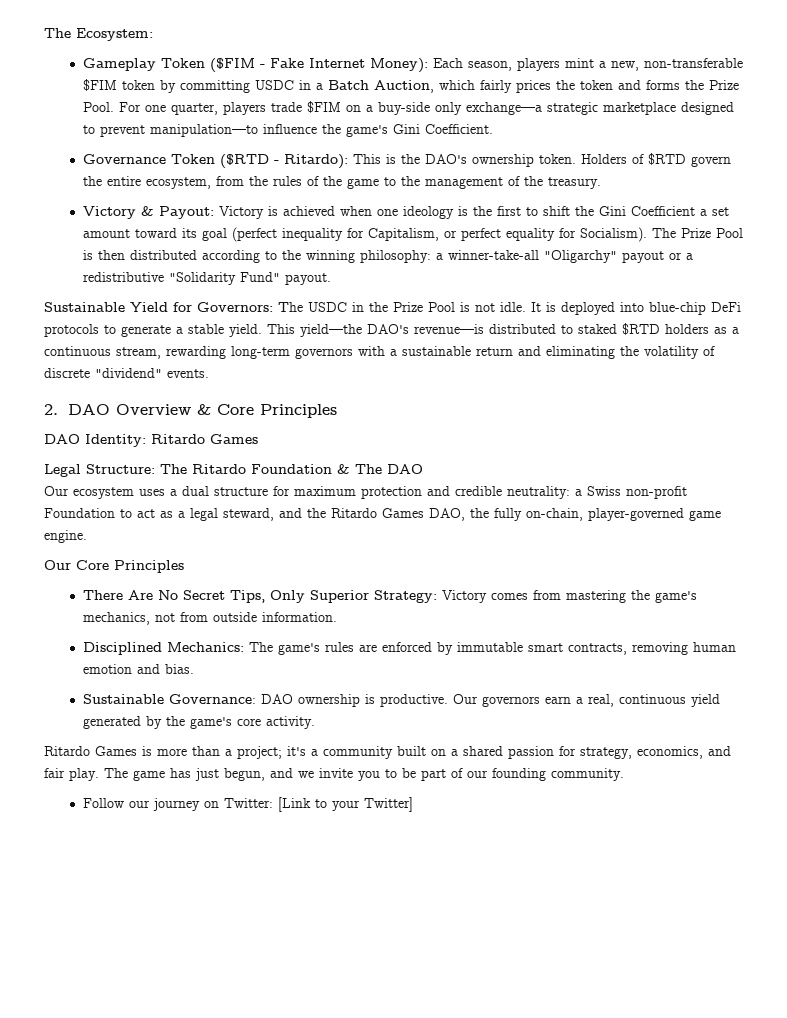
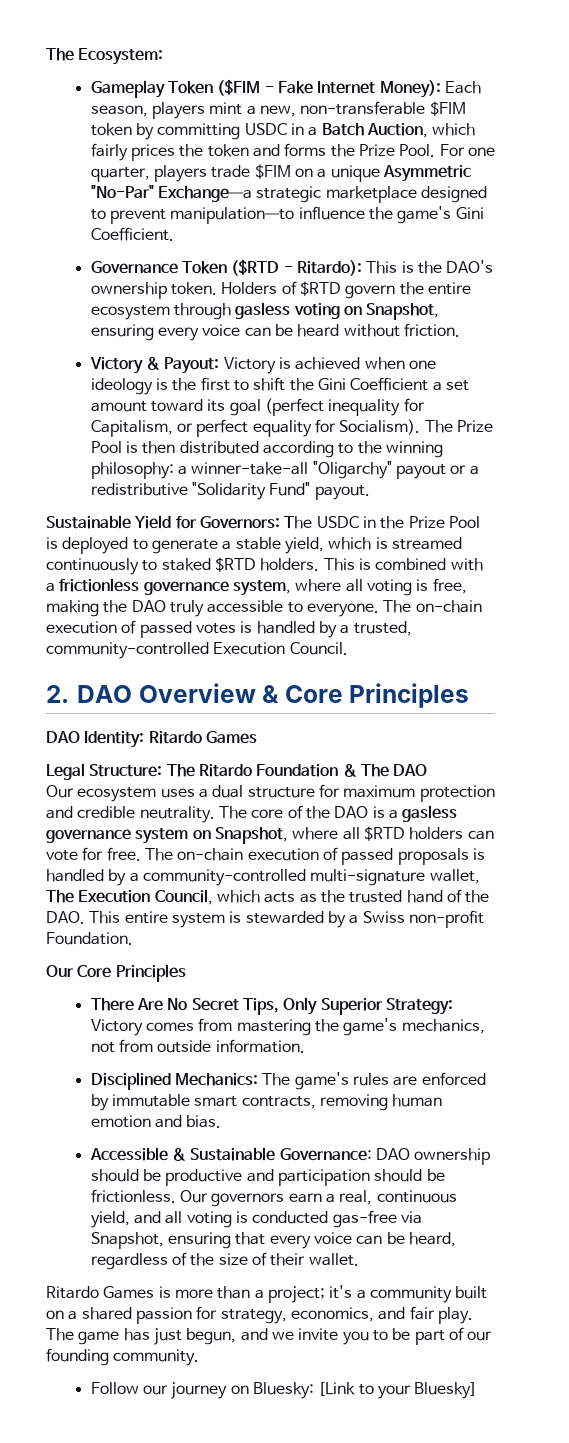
- For one quarter, players trade $FIM on a buy-side only exchange—a strategic marketplace designed to prevent manipulation—to influence the game's Gini Coefficient.
+ For one quarter, players trade $FIM on a unique Asymmetric "No-Par" Exchange—a strategic marketplace designed to prevent manipulation—to influence the game's Gini Coefficient.
- Holders of $RTD govern the entire ecosystem, from the rules of the game to the management of the treasury.
+ Holders of $RTD govern the entire ecosystem through gasless voting on Snapshot, ensuring every voice can be heard without friction.
- Sustainable Yield for Governors: The USDC in the Prize Pool is not idle. It is deployed into blue-chip DeFi protocols to generate a stable yield. This yield—the DAO's revenue—is distributed to staked $RTD holders as a continuous stream, rewarding long-term governors with a sustainable return and eliminating the volatility of discrete "dividend" events.
+ Sustainable Yield for Governors: The USDC in the Prize Pool is deployed to generate a stable yield, which is streamed continuously to staked $RTD holders. This is combined with a frictionless governance system, where all voting is free, making the DAO truly accessible to everyone. The on-chain execution of passed votes is handled by a trusted, community-controlled Execution Council.
- Our ecosystem uses a dual structure for maximum protection and credible neutrality: a Swiss non-profit Foundation to act as a legal steward, and the Ritardo Games DAO, the fully on-chain, player-governed game engine.
+ Our ecosystem uses a dual structure for maximum protection and credible neutrality. The core of the DAO is a gasless governance system on Snapshot, where all $RTD holders can vote for free. The on-chain execution of passed proposals is handled by a community-controlled multi-signature wallet, The Execution Council, which acts as the trusted hand of the DAO. This entire system is stewarded by a Swiss non-profit Foundation.
- Sustainable Governance: DAO ownership is productive.
+ Accessible & Sustainable Governance: DAO ownership should be productive and participation should be frictionless.
- Our governors earn a real, continuous yield generated by the game's core activity.
+ Our governors earn a real, continuous yield, and all voting is conducted gas-free via Snapshot, ensuring that every voice can be heard, regardless of the size of their wallet.
- Follow our journey on Twitter: [Link to your Twitter]
+ Follow our journey on Bluesky: [Link to your Bluesky]

